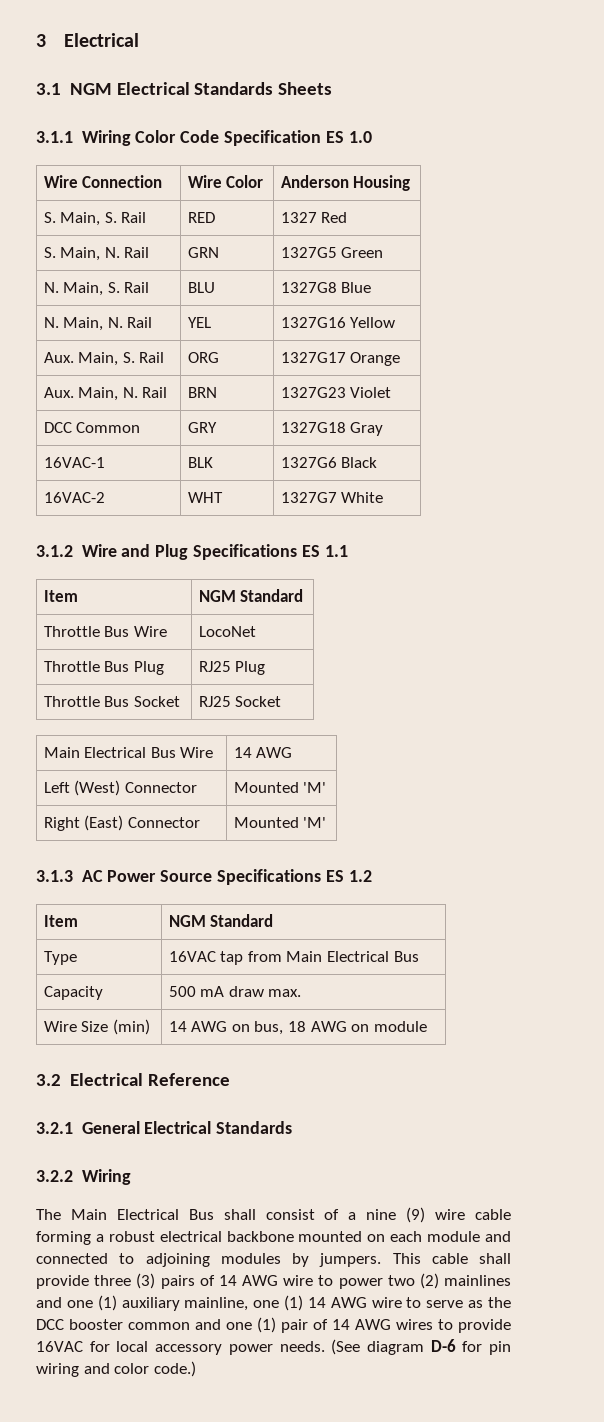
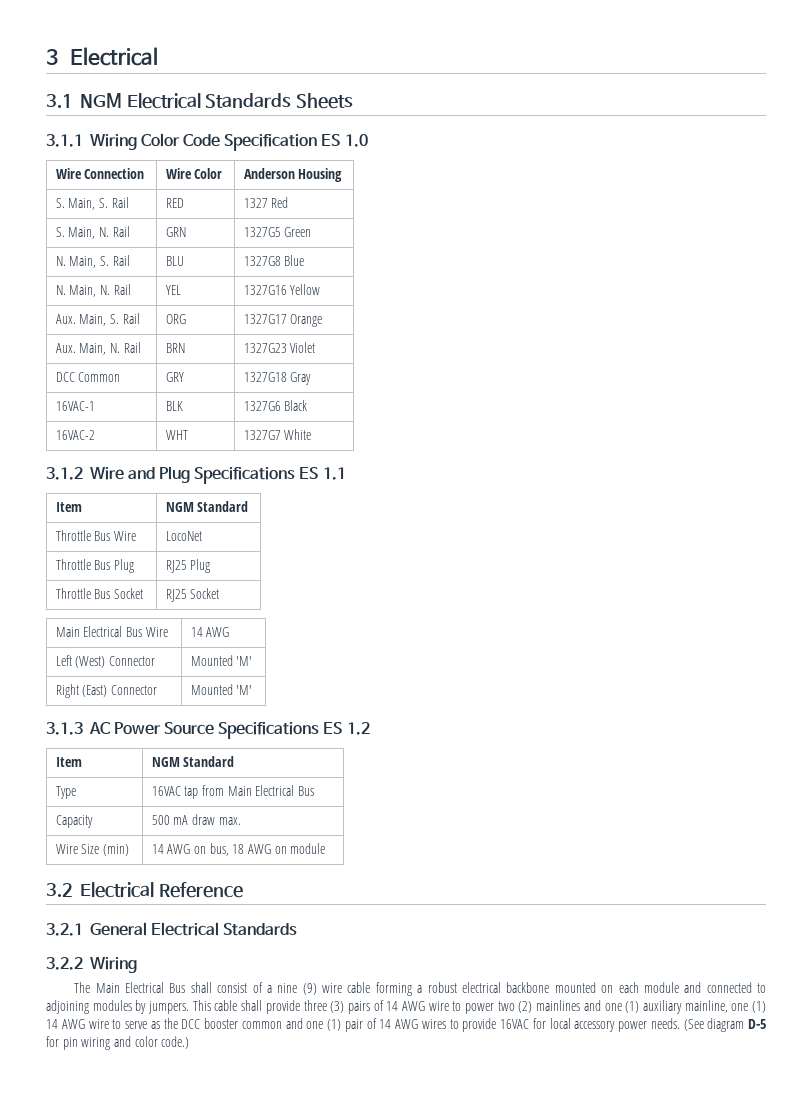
- (See diagram D-6 for pin wiring and color code.)
+ (See diagram D-5 for pin wiring and color code.)

